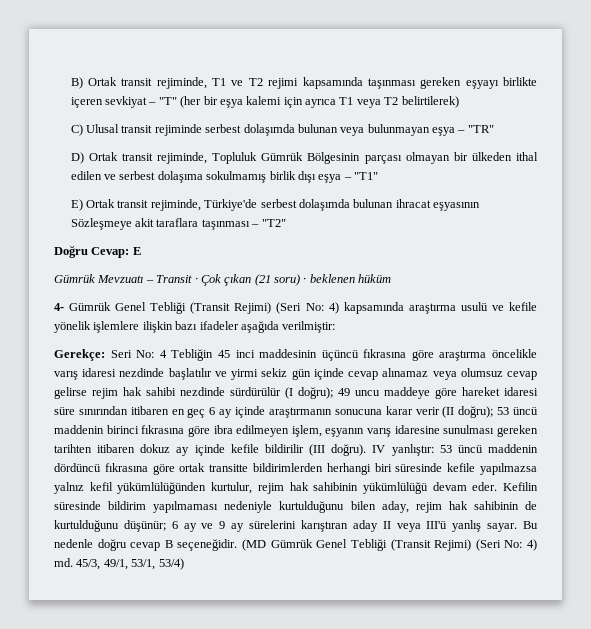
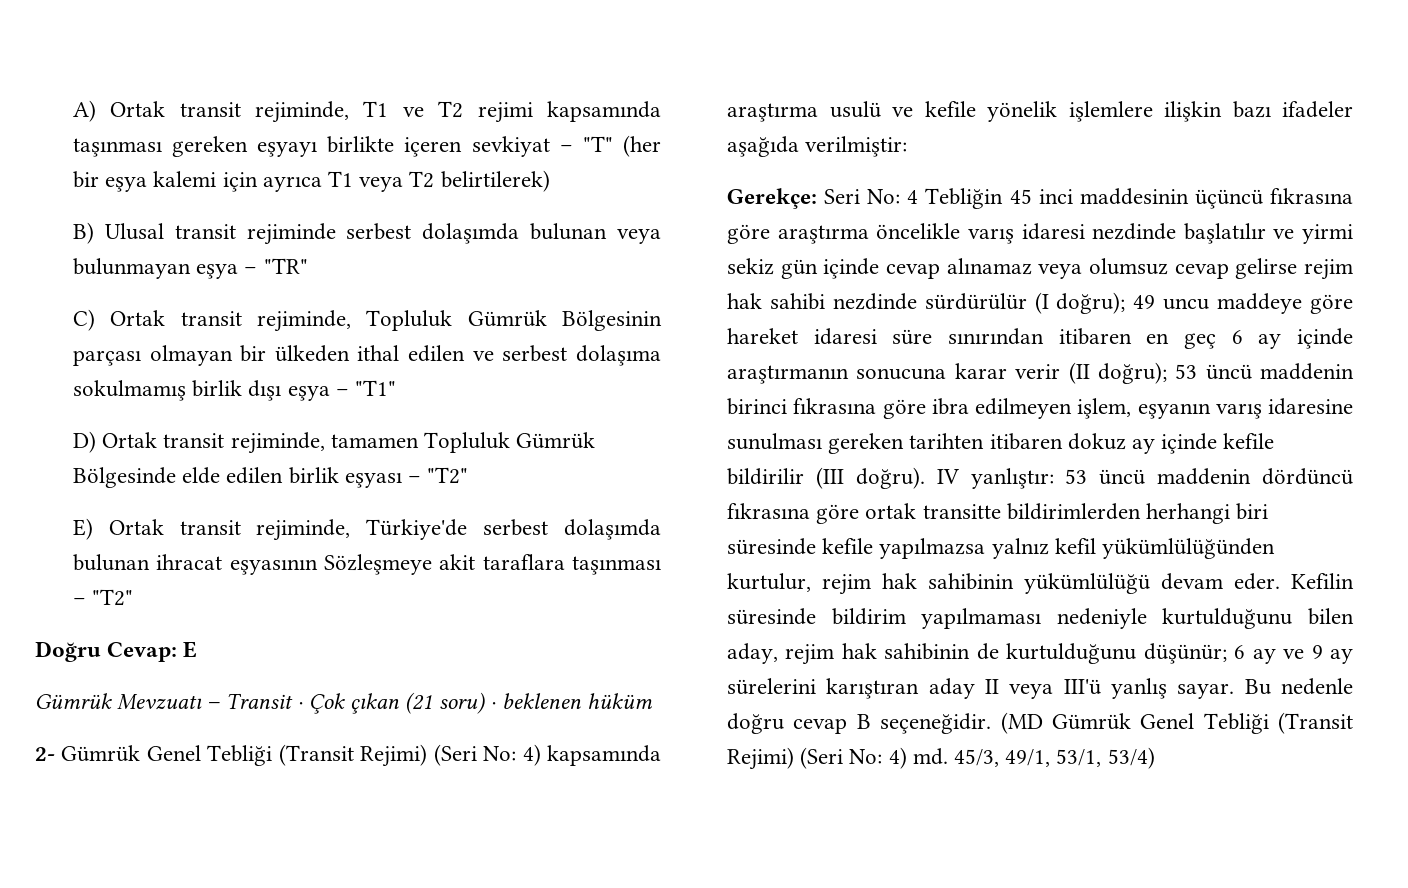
- B) Ortak transit rejiminde, T1 ve T2 rejimi kapsamında taşınması gereken eşyayı birlikte içeren sevkiyat – "T" (her bir eşya kalemi için ayrıca T1 veya T2 belirtilerek)
+ A) Ortak transit rejiminde, T1 ve T2 rejimi kapsamında taşınması gereken eşyayı birlikte içeren sevkiyat – "T" (her bir eşya kalemi için ayrıca T1 veya T2 belirtilerek)
- C) Ulusal transit rejiminde serbest dolaşımda bulunan veya bulunmayan eşya – "TR"
+ B) Ulusal transit rejiminde serbest dolaşımda bulunan veya bulunmayan eşya – "TR"
- D) Ortak transit rejiminde, Topluluk Gümrük Bölgesinin parçası olmayan bir ülkeden ithal edilen ve serbest dolaşıma sokulmamış birlik dışı eşya – "T1"
+ C) Ortak transit rejiminde, Topluluk Gümrük Bölgesinin parçası olmayan bir ülkeden ithal edilen ve serbest dolaşıma sokulmamış birlik dışı eşya – "T1"
+ D) Ortak transit rejiminde, tamamen Topluluk Gümrük Bölgesinde elde edilen birlik eşyası – "T2"
- 4- Gümrük Genel Tebliği (Transit Rejimi) (Seri No: 4) kapsamında araştırma usulü ve kefile yönelik işlemlere ilişkin bazı ifadeler aşağıda verilmiştir:
+ 2- Gümrük Genel Tebliği (Transit Rejimi) (Seri No: 4) kapsamında araştırma usulü ve kefile yönelik işlemlere ilişkin bazı ifadeler aşağıda verilmiştir:

